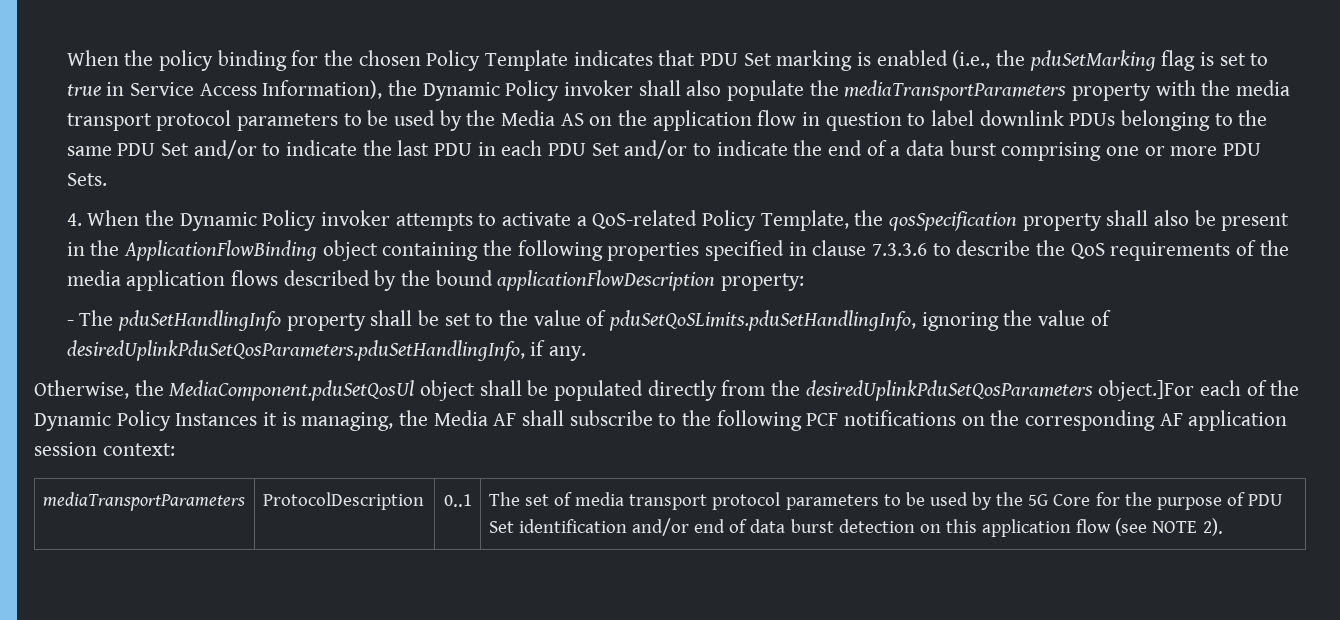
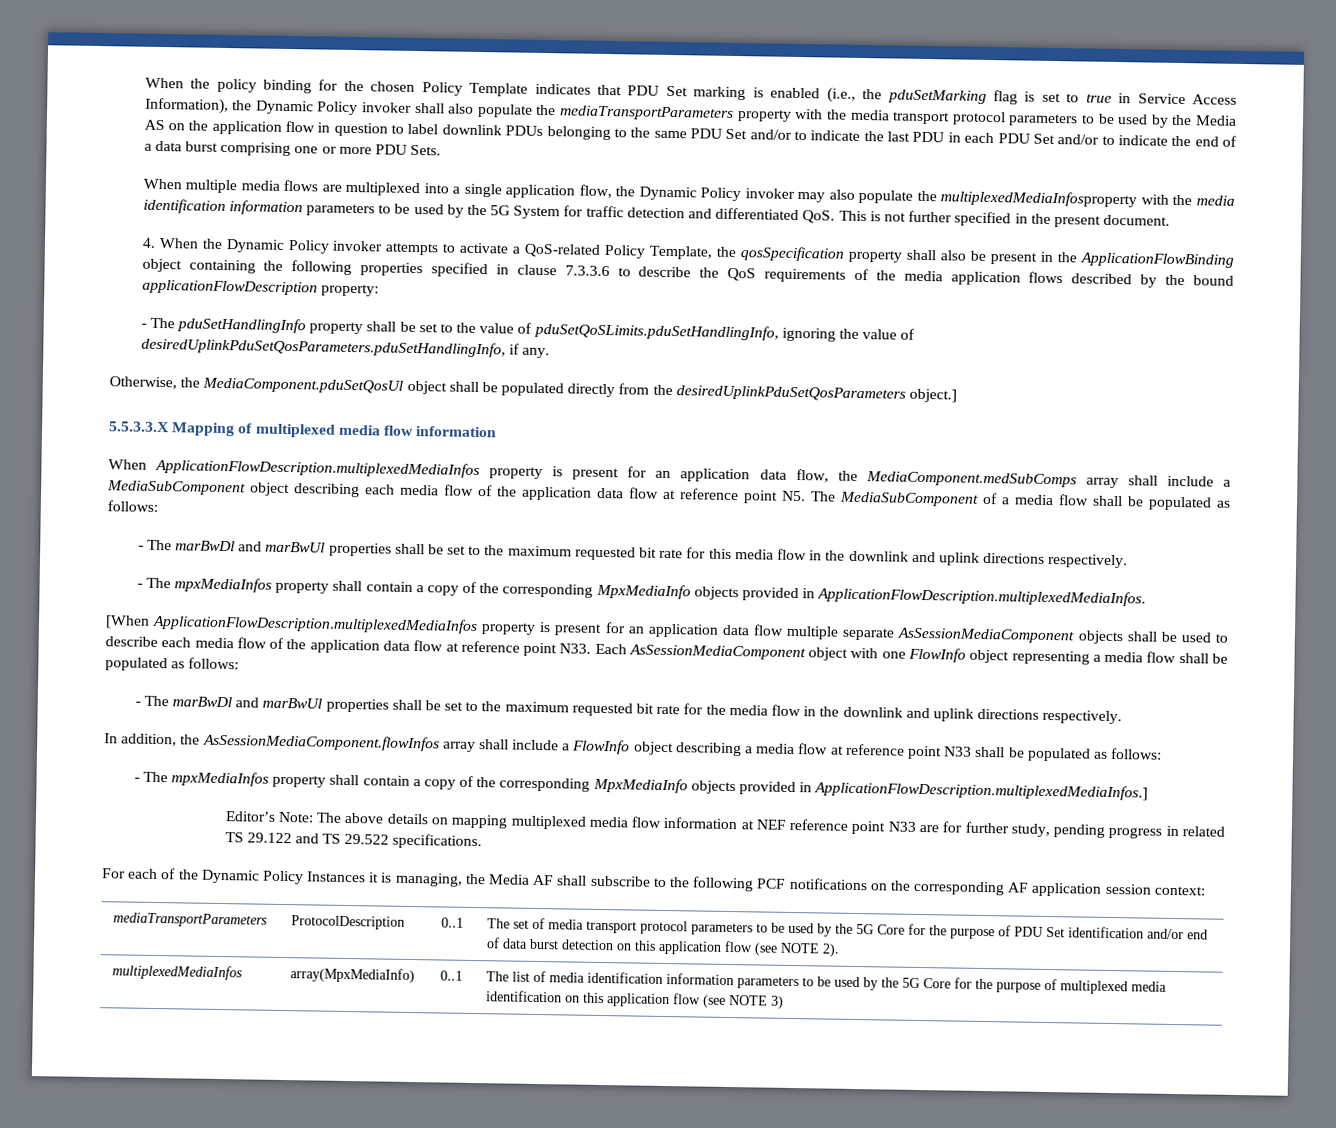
+ When multiple media flows are multiplexed into a single application flow, the Dynamic Policy invoker may also populate the multiplexedMediaInfosproperty with the media identification information parameters to be used by the 5G System for traffic detection and differentiated QoS. This is not further specified in the present document.
- Otherwise, the MediaComponent.pduSetQosUl object shall be populated directly from the desiredUplinkPduSetQosParameters object.]For each of the Dynamic Policy Instances it is managing, the Media AF shall subscribe to the following PCF notifications on the corresponding AF application session context:
+ Otherwise, the MediaComponent.pduSetQosUl object shall be populated directly from the desiredUplinkPduSetQosParameters object.]
+ 5.5.3.3.X Mapping of multiplexed media flow information
+ When ApplicationFlowDescription.multiplexedMediaInfos property is present for an application data flow, the MediaComponent.medSubComps array shall include a MediaSubComponent object describing each media flow of the application data flow at reference point N5. The MediaSubComponent of a media flow shall be populated as follows:
+ - The marBwDl and marBwUl properties shall be set to the maximum requested bit rate for this media flow in the downlink and uplink directions respectively.
+ - The mpxMediaInfos property shall contain a copy of the corresponding MpxMediaInfo objects provided in ApplicationFlowDescription.multiplexedMediaInfos.
+ [When ApplicationFlowDescription.multiplexedMediaInfos property is present for an application data flow multiple separate AsSessionMediaComponent objects shall be used to describe each media flow of the application data flow at reference point N33. Each AsSessionMediaComponent object with one FlowInfo object representing a media flow shall be populated as follows:
+ - The marBwDl and marBwUl properties shall be set to the maximum requested bit rate for the media flow in the downlink and uplink directions respectively.
+ In addition, the AsSessionMediaComponent.flowInfos array shall include a FlowInfo object describing a media flow at reference point N33 shall be populated as follows:
+ - The mpxMediaInfos property shall contain a copy of the corresponding MpxMediaInfo objects provided in ApplicationFlowDescription.multiplexedMediaInfos.]
+ Editor’s Note: The above details on mapping multiplexed media flow information at NEF reference point N33 are for further study, pending progress in related TS 29.122 and TS 29.522 specifications.
+ For each of the Dynamic Policy Instances it is managing, the Media AF shall subscribe to the following PCF notifications on the corresponding AF application session context:
+ multiplexedMediaInfos | array(MpxMediaInfo) | 0..1 | The list of media identification information parameters to be used by the 5G Core for the purpose of multiplexed media identification on this application flow (see NOTE 3)

